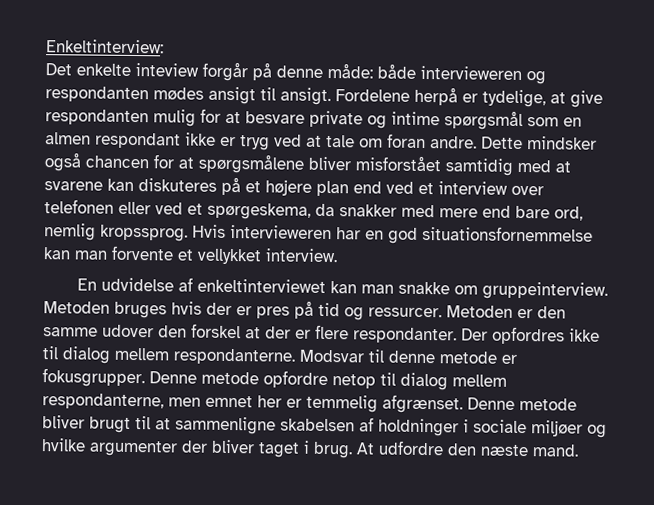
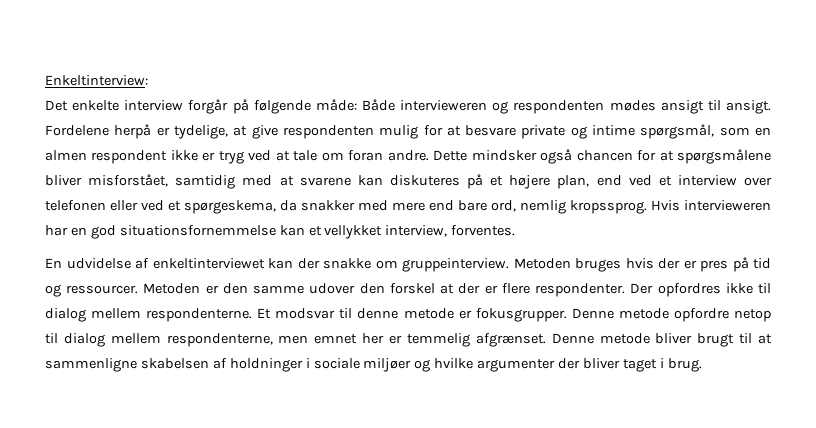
- Det enkelte inteview forgår på denne måde: både intervieweren og respondanten mødes ansigt til ansigt.
+ Det enkelte interview forgår på følgende måde: Både intervieweren og respondenten mødes ansigt til ansigt.
- Fordelene herpå er tydelige, at give respondanten mulig for at besvare private og intime spørgsmål som en almen respondant ikke er tryg ved at tale om foran andre.
+ Fordelene herpå er tydelige, at give respondenten mulig for at besvare private og intime spørgsmål, som en almen respondent ikke er tryg ved at tale om foran andre.
- Dette mindsker også chancen for at spørgsmålene bliver misforstået samtidig med at svarene kan diskuteres på et højere plan end ved et interview over telefonen eller ved et spørgeskema, da snakker med mere end bare ord, nemlig kropssprog.
+ Dette mindsker også chancen for at spørgsmålene bliver misforstået, samtidig med at svarene kan diskuteres på et højere plan, end ved et interview over telefonen eller ved et spørgeskema, da snakker med mere end bare ord, nemlig kropssprog.
- Hvis intervieweren har en god situationsfornemmelse kan man forvente et vellykket interview.
+ Hvis intervieweren har en god situationsfornemmelse kan et vellykket interview, forventes.
- En udvidelse af enkeltinterviewet kan man snakke om gruppeinterview.
+ En udvidelse af enkeltinterviewet kan der snakke om gruppeinterview.
- Metoden bruges hvis der er pres på tid og ressurcer.
+ Metoden bruges hvis der er pres på tid og ressourcer.
- Metoden er den samme udover den forskel at der er flere respondanter.
+ Metoden er den samme udover den forskel at der er flere respondenter.
- Der opfordres ikke til dialog mellem respondanterne. Modsvar til denne metode er fokusgrupper.
+ Der opfordres ikke til dialog mellem respondenterne. Et modsvar til denne metode er fokusgrupper.
- Denne metode opfordre netop til dialog mellem respondanterne, men emnet her er temmelig afgrænset.
+ Denne metode opfordre netop til dialog mellem respondenterne, men emnet her er temmelig afgrænset.
- At udfordre den næste mand.

